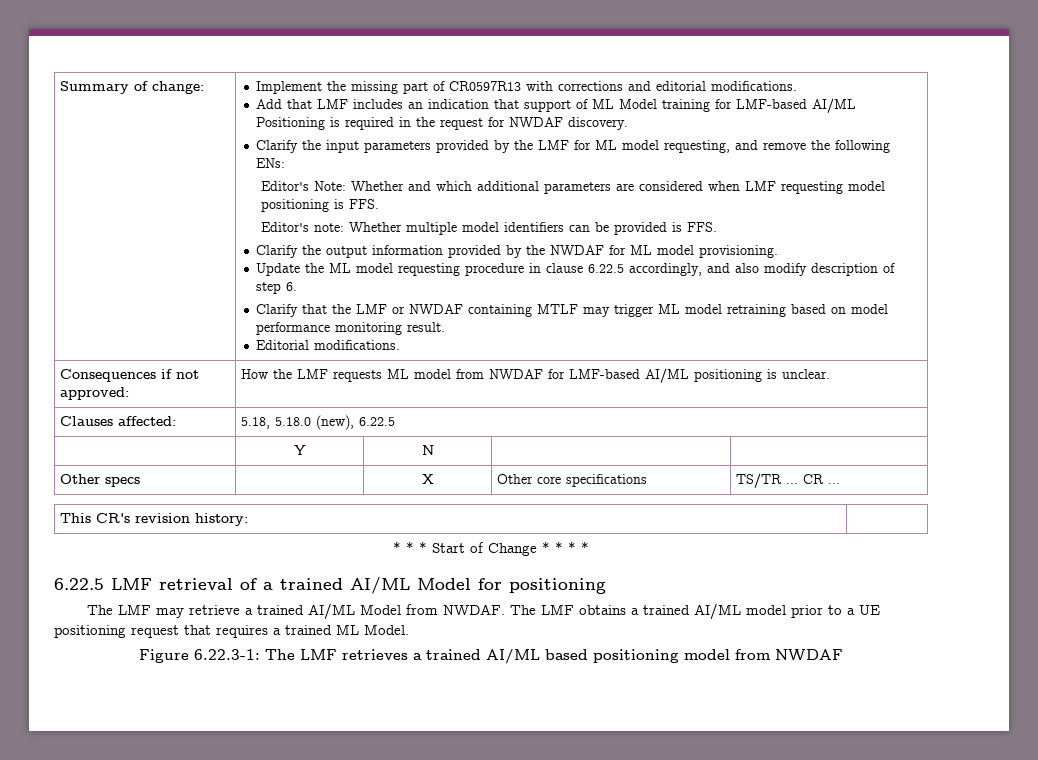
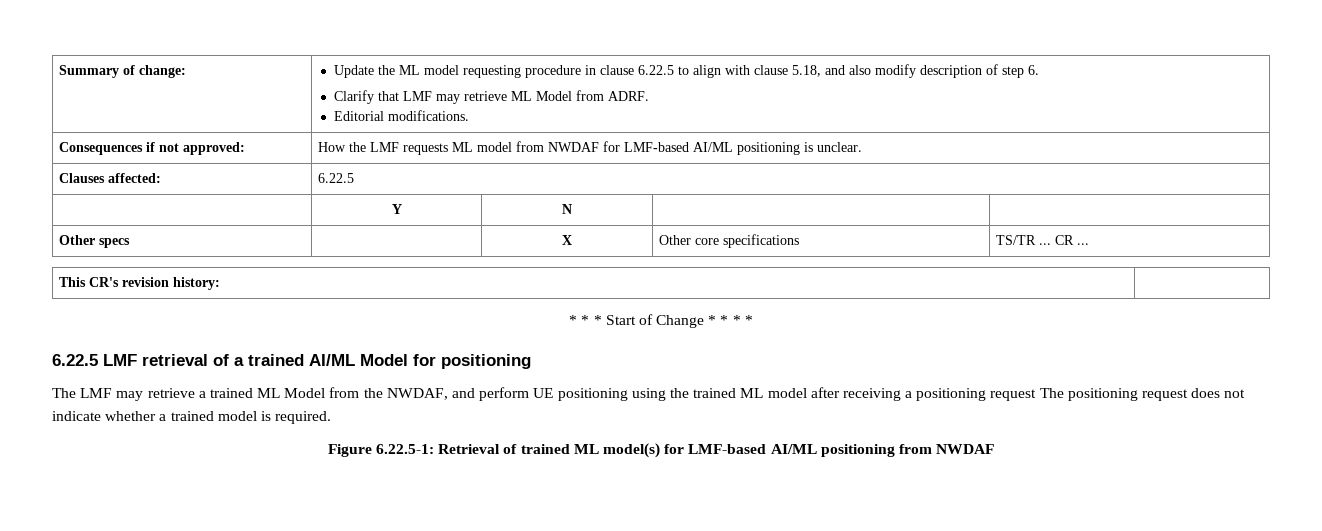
- Implement the missing part of CR0597R13 with corrections and editorial modifications.
- Add that LMF includes an indication that support of ML Model training for LMF-based AI/ML Positioning is required in the request for NWDAF discovery.
- Clarify the input parameters provided by the LMF for ML model requesting, and remove the following ENs:
- Editor's Note: Whether and which additional parameters are considered when LMF requesting model positioning is FFS.
- Editor's note: Whether multiple model identifiers can be provided is FFS.
- Clarify the output information provided by the NWDAF for ML model provisioning.
- Update the ML model requesting procedure in clause 6.22.5 accordingly, and also modify description of step 6.
+ Update the ML model requesting procedure in clause 6.22.5 to align with clause 5.18, and also modify description of step 6.
- Clarify that the LMF or NWDAF containing MTLF may trigger ML model retraining based on model performance monitoring result.
+ Clarify that LMF may retrieve ML Model from ADRF.
- Clauses affected: | 5.18, 5.18.0 (new), 6.22.5
+ Clauses affected: | 6.22.5
- The LMF may retrieve a trained AI/ML Model from NWDAF. The LMF obtains a trained AI/ML model prior to a UE positioning request that requires a trained ML Model.
- Figure 6.22.3-1: The LMF retrieves a trained AI/ML based positioning model from NWDAF
+ The LMF may retrieve a trained ML Model from the NWDAF, and perform UE positioning using the trained ML model after receiving a positioning request The positioning request does not indicate whether a trained model is required.
+ Figure 6.22.5-1: Retrieval of trained ML model(s) for LMF-based AI/ML positioning from NWDAF

